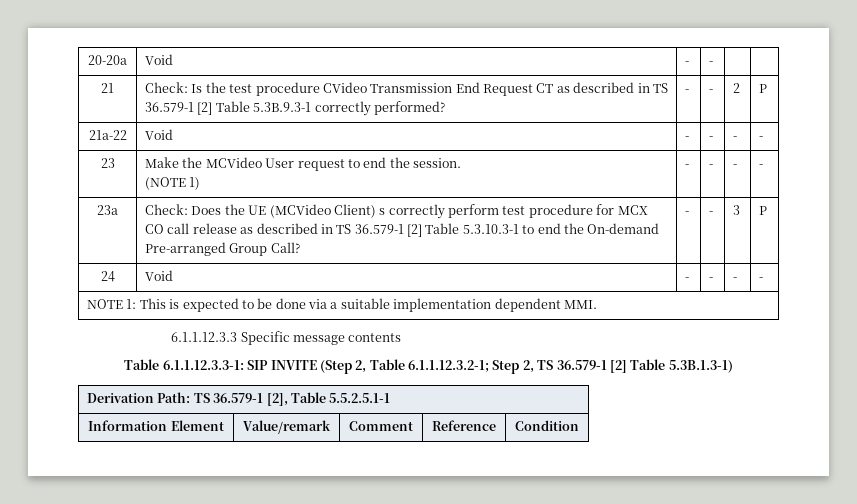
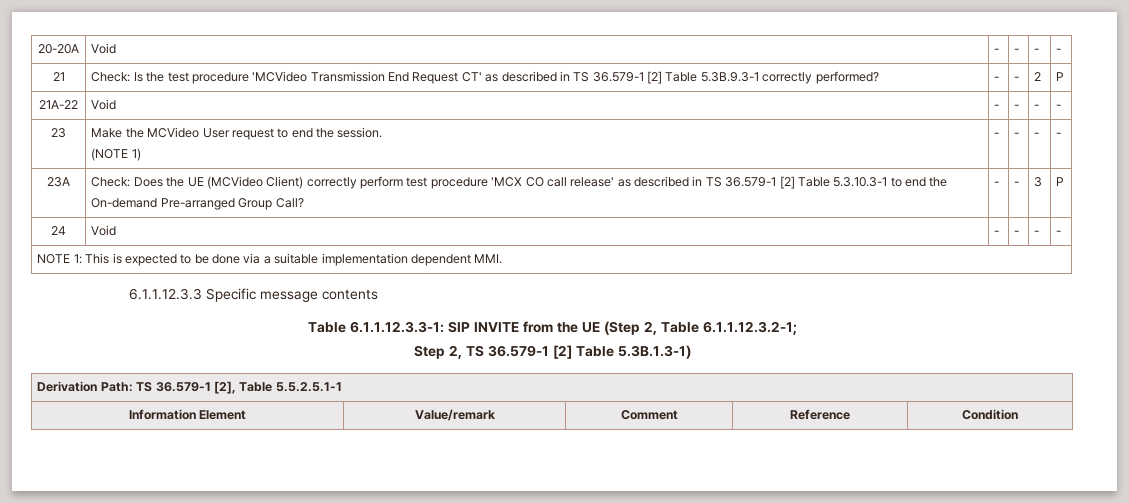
- 20-20a | Void | - | - | |
+ 20-20A | Void | - | - | - | -
- 21 | Check: Is the test procedure CVideo Transmission End Request CT as described in TS 36.579-1 [2] Table 5.3B.9.3-1 correctly performed? | - | - | 2 | P
+ 21 | Check: Is the test procedure 'MCVideo Transmission End Request CT' as described in TS 36.579-1 [2] Table 5.3B.9.3-1 correctly performed? | - | - | 2 | P
- 21a-22 | Void | - | - | - | -
+ 21A-22 | Void | - | - | - | -
- 23a | Check: Does the UE (MCVideo Client) s correctly perform test procedure for MCX CO call release as described in TS 36.579-1 [2] Table 5.3.10.3-1 to end the On-demand Pre-arranged Group Call? | - | - | 3 | P
+ 23A | Check: Does the UE (MCVideo Client) correctly perform test procedure 'MCX CO call release' as described in TS 36.579-1 [2] Table 5.3.10.3-1 to end the On-demand Pre-arranged Group Call? | - | - | 3 | P
- Table 6.1.1.12.3.3-1: SIP INVITE (Step 2, Table 6.1.1.12.3.2-1; Step 2, TS 36.579-1 [2] Table 5.3B.1.3-1)
+ Table 6.1.1.12.3.3-1: SIP INVITE from the UE (Step 2, Table 6.1.1.12.3.2-1;
+ Step 2, TS 36.579-1 [2] Table 5.3B.1.3-1)

